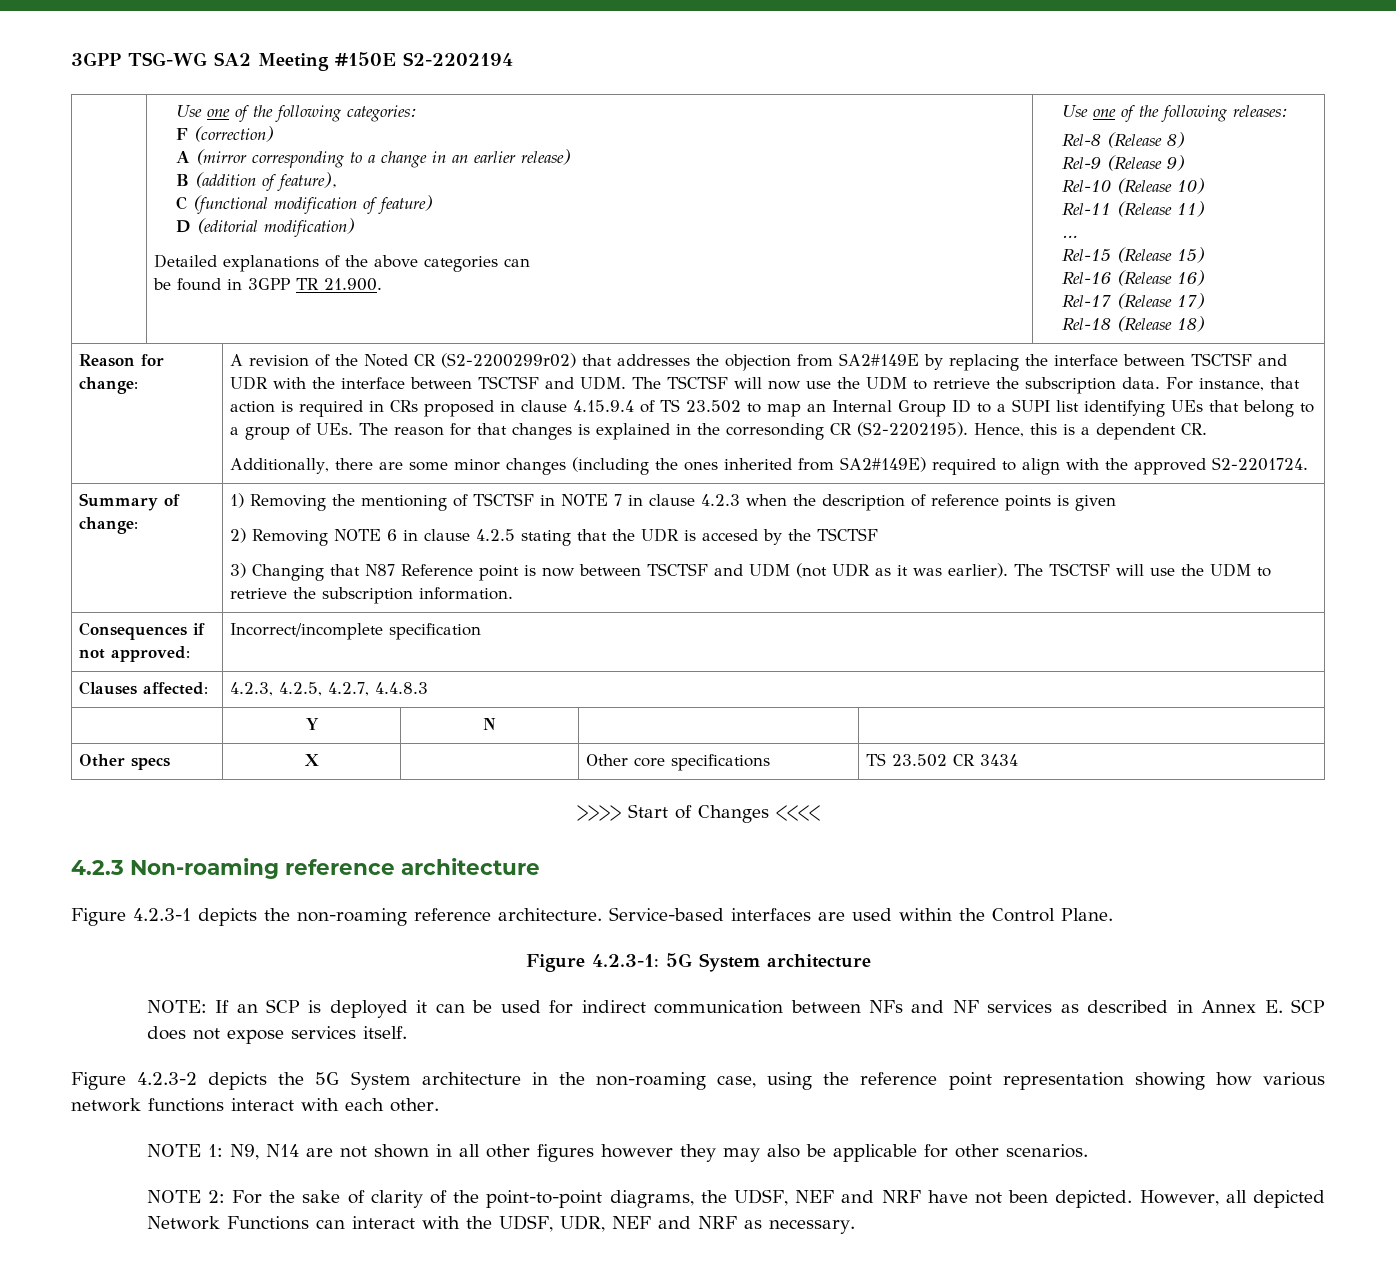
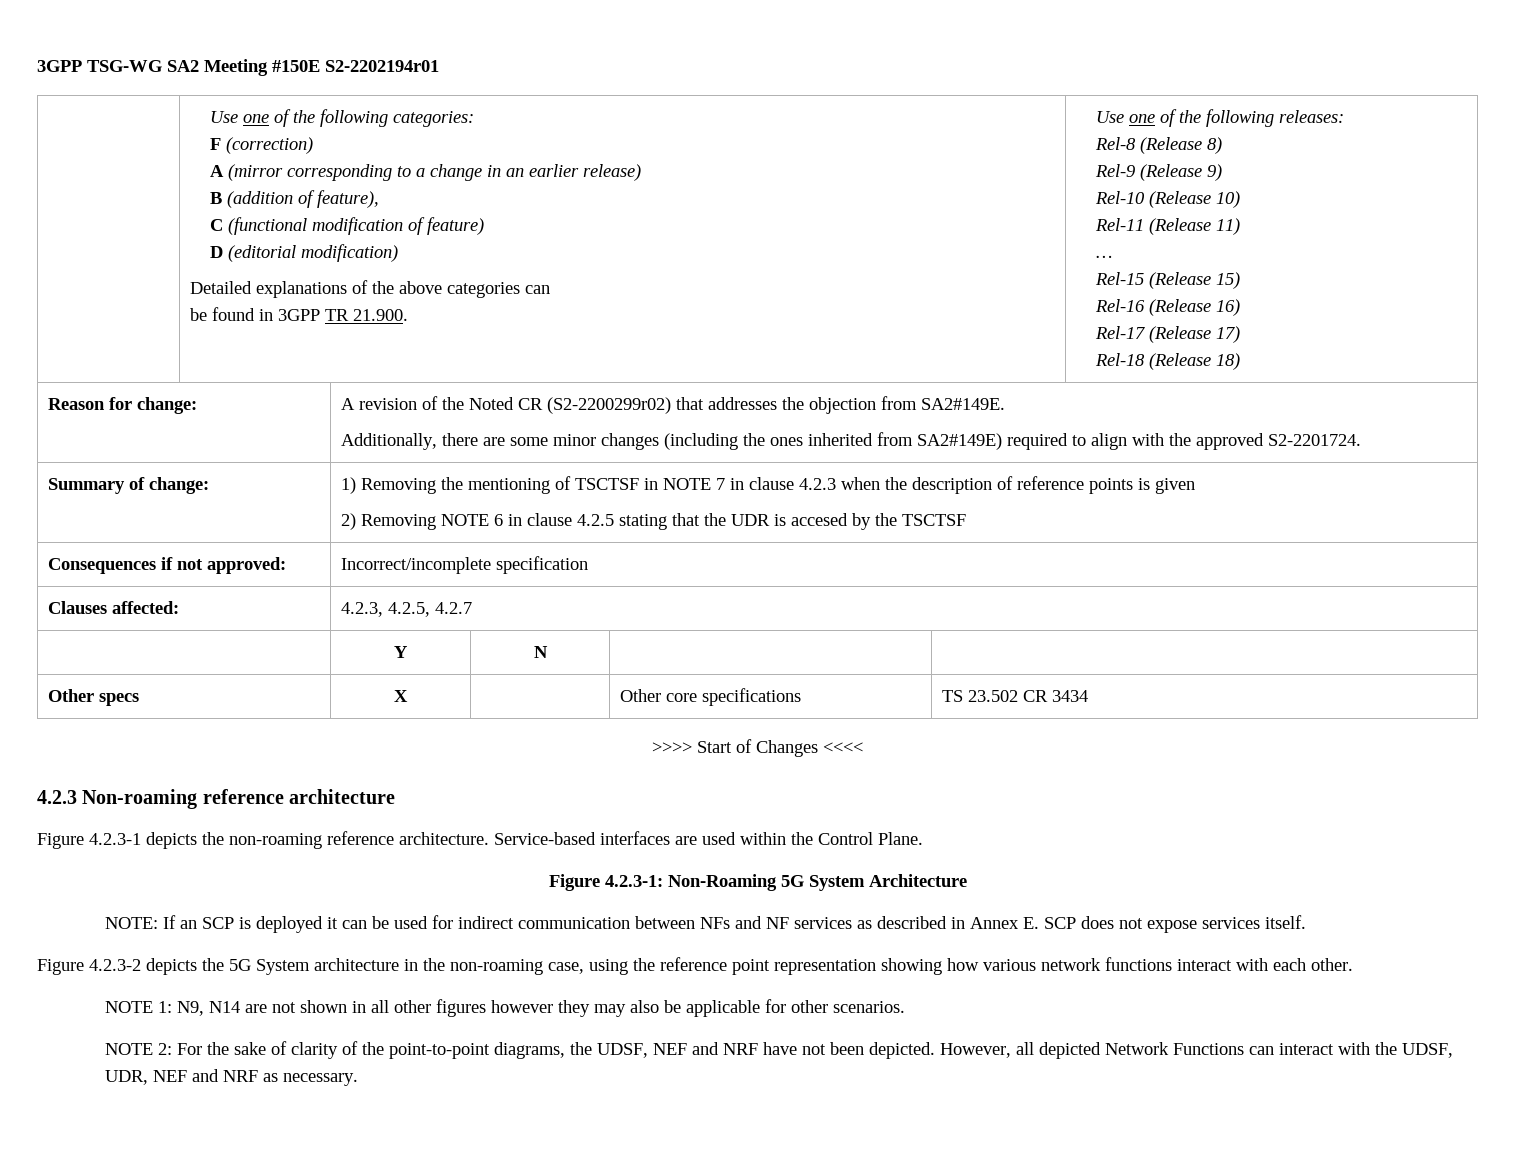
- 3GPP TSG-WG SA2 Meeting #150E S2-2202194
+ 3GPP TSG-WG SA2 Meeting #150E S2-2202194r01
- A revision of the Noted CR (S2-2200299r02) that addresses the objection from SA2#149E by replacing the interface between TSCTSF and UDR with the interface between TSCTSF and UDM. The TSCTSF will now use the UDM to retrieve the subscription data. For instance, that action is required in CRs proposed in clause 4.15.9.4 of TS 23.502 to map an Internal Group ID to a SUPI list identifying UEs that belong to a group of UEs. The reason for that changes is explained in the corresonding CR (S2-2202195). Hence, this is a dependent CR.
+ A revision of the Noted CR (S2-2200299r02) that addresses the objection from SA2#149E.
- 3) Changing that N87 Reference point is now between TSCTSF and UDM (not UDR as it was earlier). The TSCTSF will use the UDM to retrieve the subscription information.
- Clauses affected: | 4.2.3, 4.2.5, 4.2.7, 4.4.8.3
+ Clauses affected: | 4.2.3, 4.2.5, 4.2.7
- Figure 4.2.3-1: 5G System architecture
+ Figure 4.2.3-1: Non-Roaming 5G System Architecture

